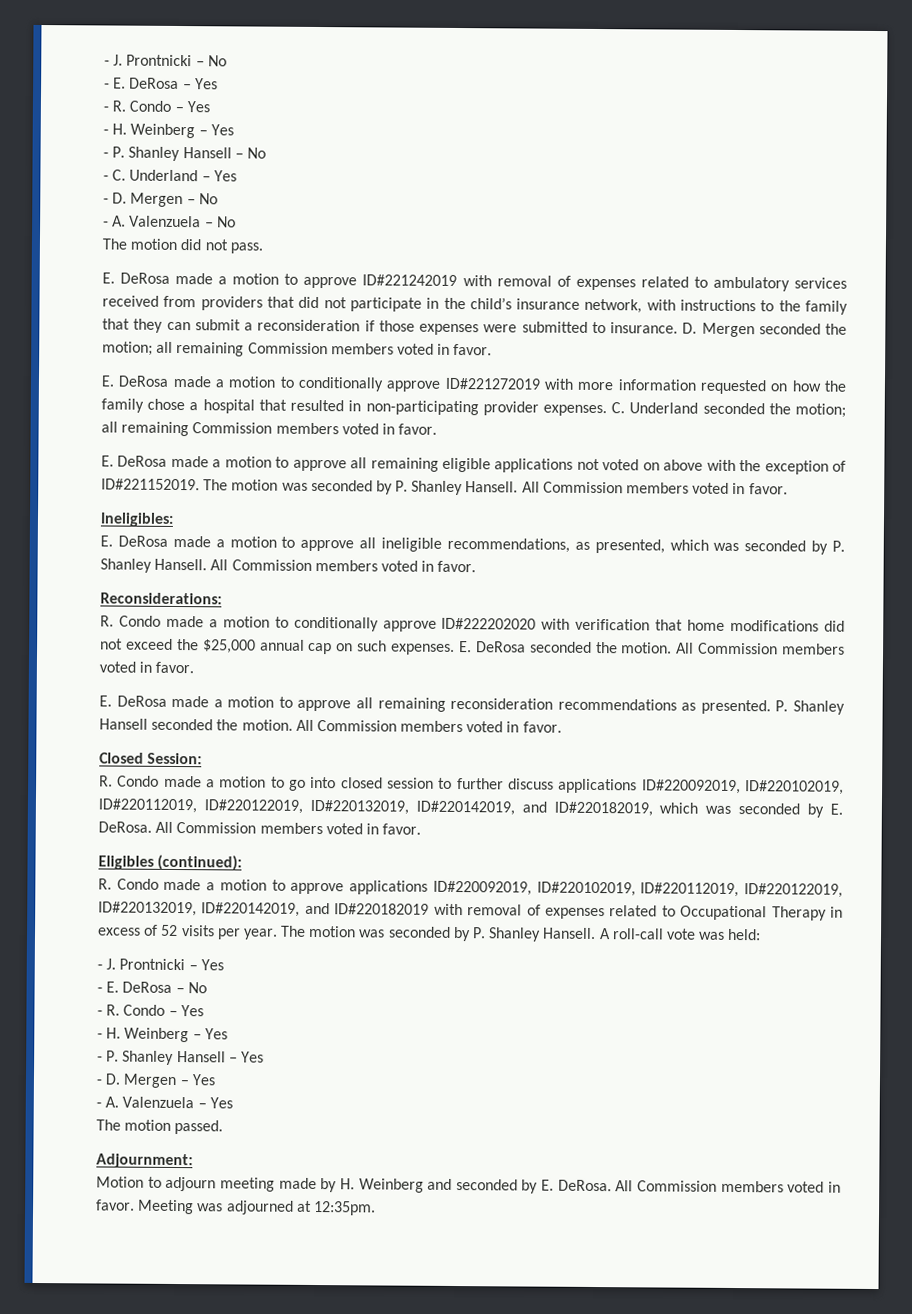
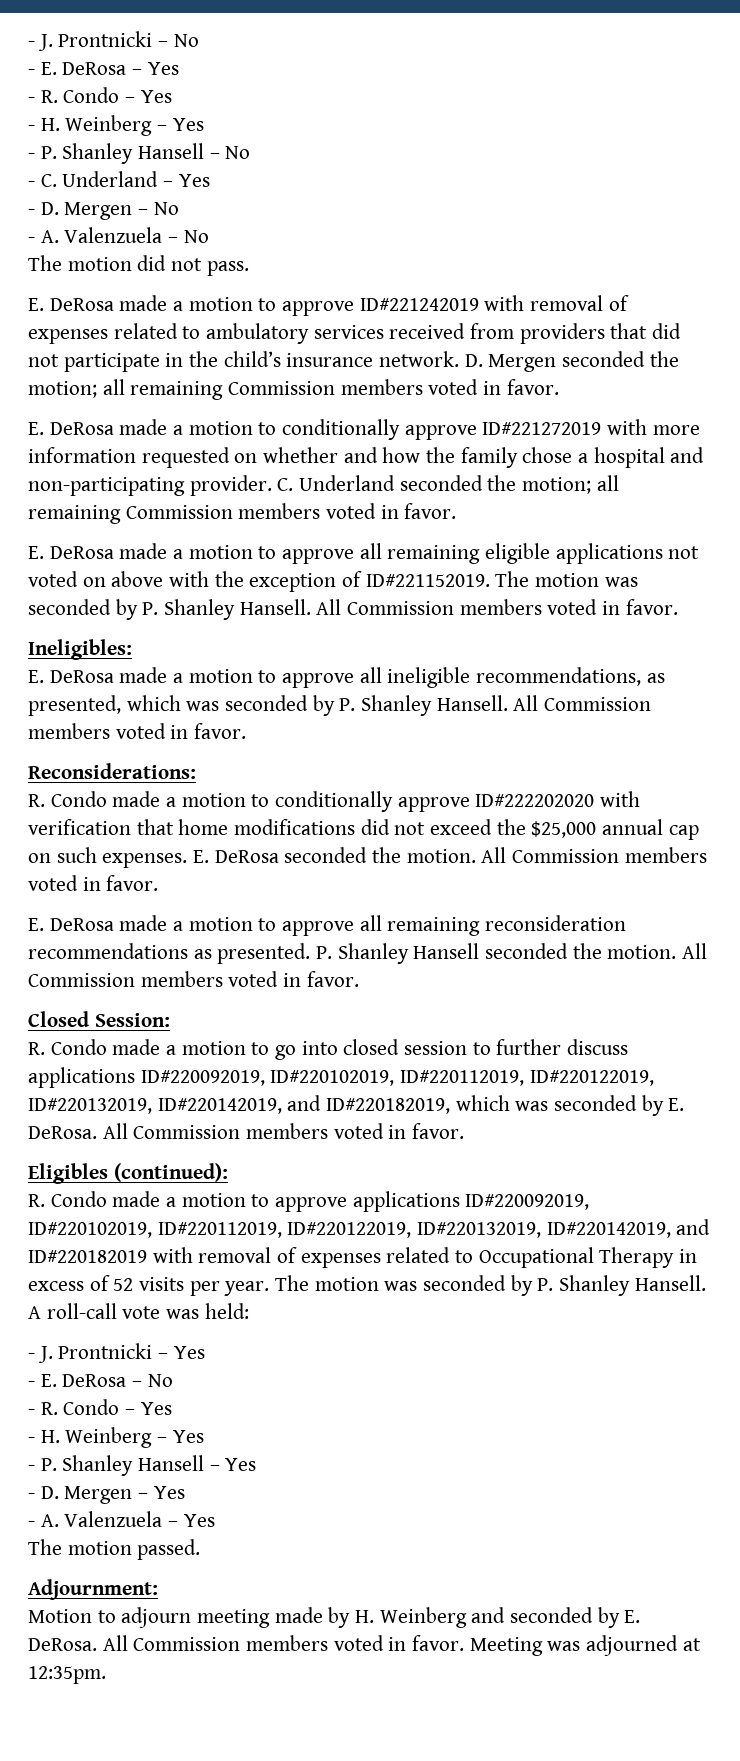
- E. DeRosa made a motion to approve ID#221242019 with removal of expenses related to ambulatory services received from providers that did not participate in the child’s insurance network, with instructions to the family that they can submit a reconsideration if those expenses were submitted to insurance.
+ E. DeRosa made a motion to approve ID#221242019 with removal of expenses related to ambulatory services received from providers that did not participate in the child’s insurance network.
- E. DeRosa made a motion to conditionally approve ID#221272019 with more information requested on how the family chose a hospital that resulted in non-participating provider expenses.
+ E. DeRosa made a motion to conditionally approve ID#221272019 with more information requested on whether and how the family chose a hospital and non-participating provider.

